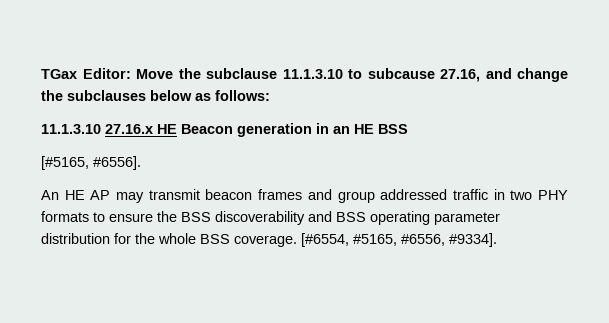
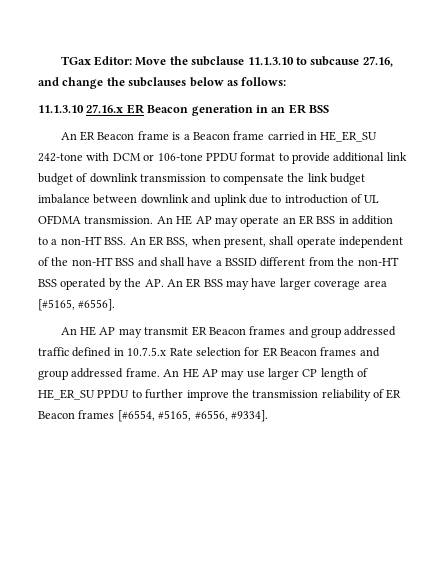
- 11.1.3.10 27.16.x HE Beacon generation in an HE BSS
+ 11.1.3.10 27.16.x ER Beacon generation in an ER BSS
- [#5165, #6556].
+ An ER Beacon frame is a Beacon frame carried in HE_ER_SU 242-tone with DCM or 106-tone PPDU format to provide additional link budget of downlink transmission to compensate the link budget imbalance between downlink and uplink due to introduction of UL OFDMA transmission. An HE AP may operate an ER BSS in addition to a non-HT BSS. An ER BSS, when present, shall operate independent of the non-HT BSS and shall have a BSSID different from the non-HT BSS operated by the AP. An ER BSS may have larger coverage area [#5165, #6556].
- An HE AP may transmit beacon frames and group addressed traffic in two PHY formats to ensure the BSS discoverability and BSS operating parameter distribution for the whole BSS coverage. [#6554, #5165, #6556, #9334].
+ An HE AP may transmit ER Beacon frames and group addressed traffic defined in 10.7.5.x Rate selection for ER Beacon frames and group addressed frame. An HE AP may use larger CP length of HE_ER_SU PPDU to further improve the transmission reliability of ER Beacon frames [#6554, #5165, #6556, #9334].

